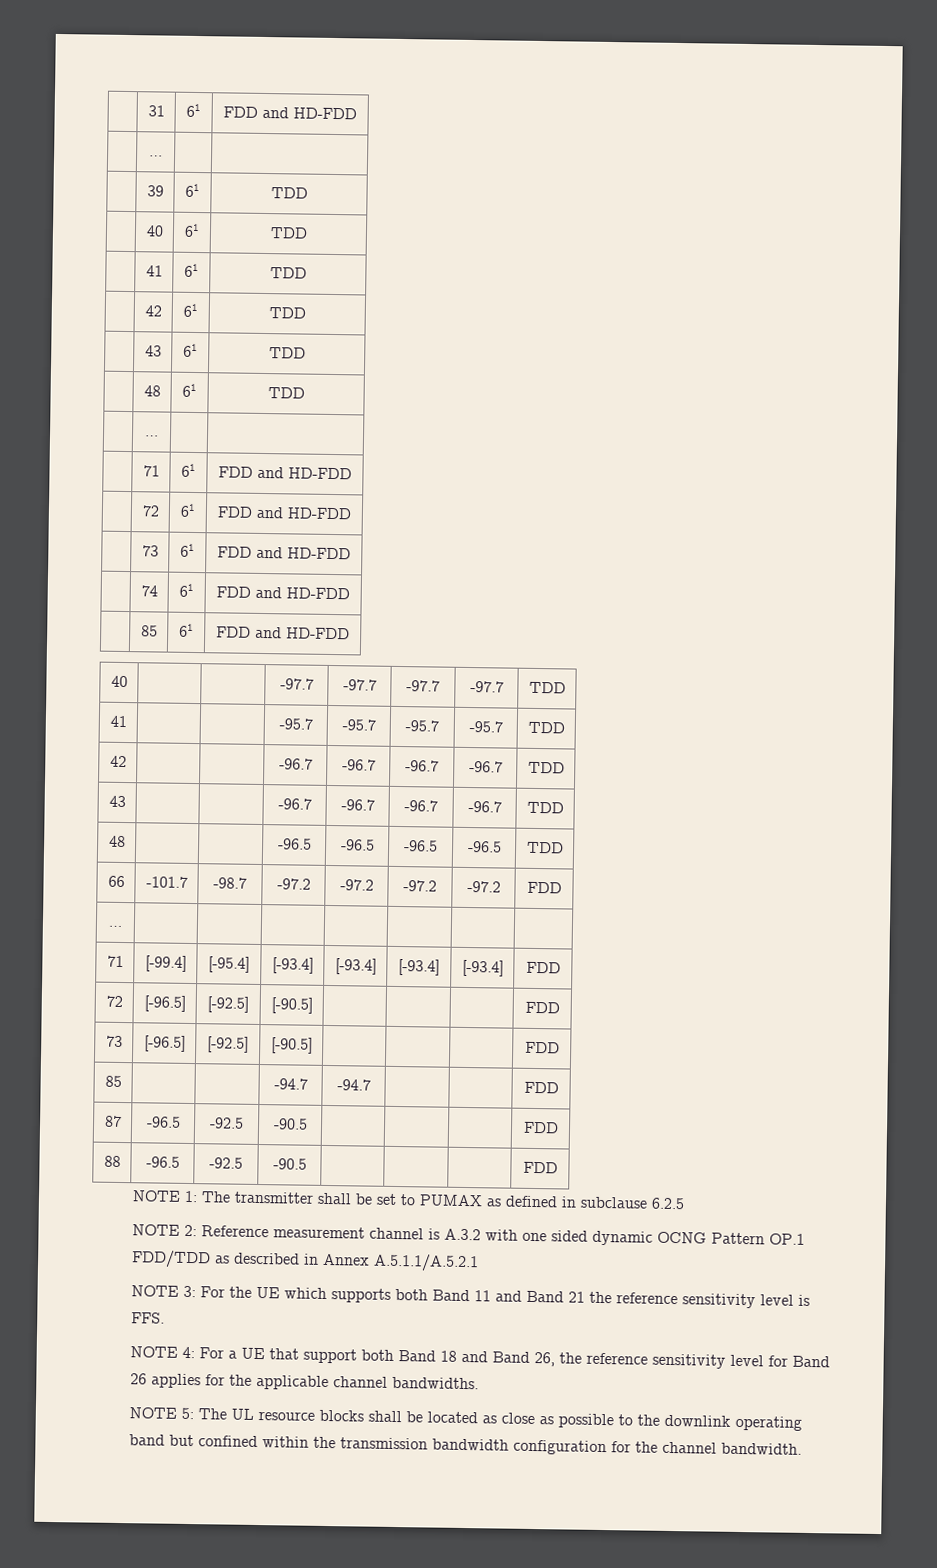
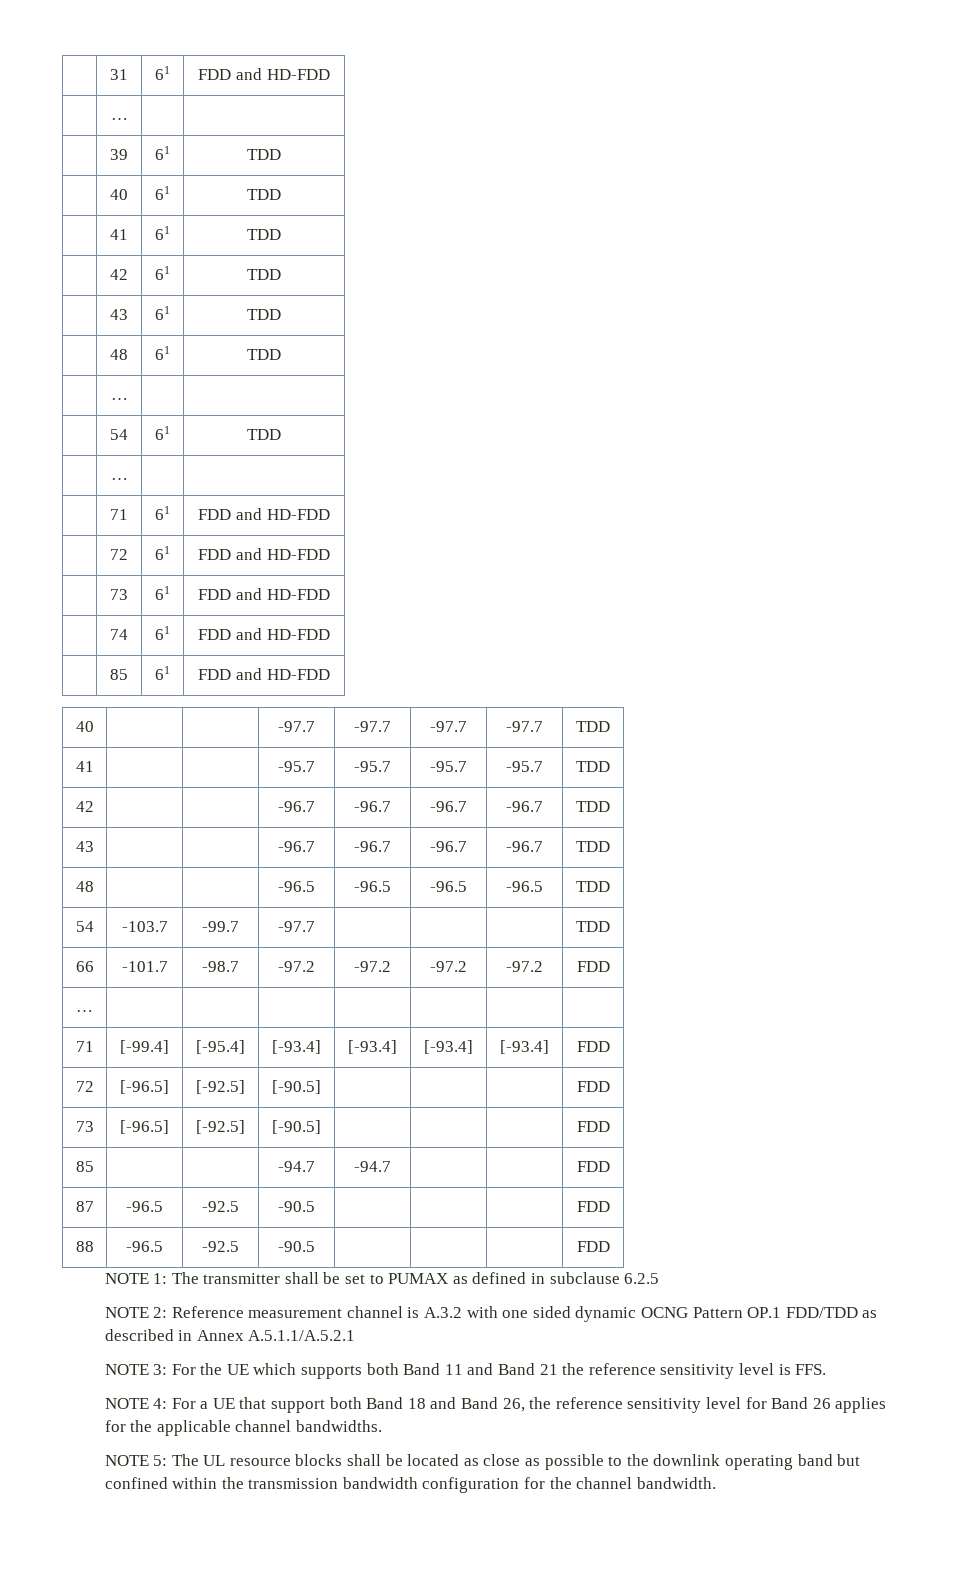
+ | 54 | 61 | TDD
+ | … | |
+ 54 | -103.7 | -99.7 | -97.7 | | | | TDD

